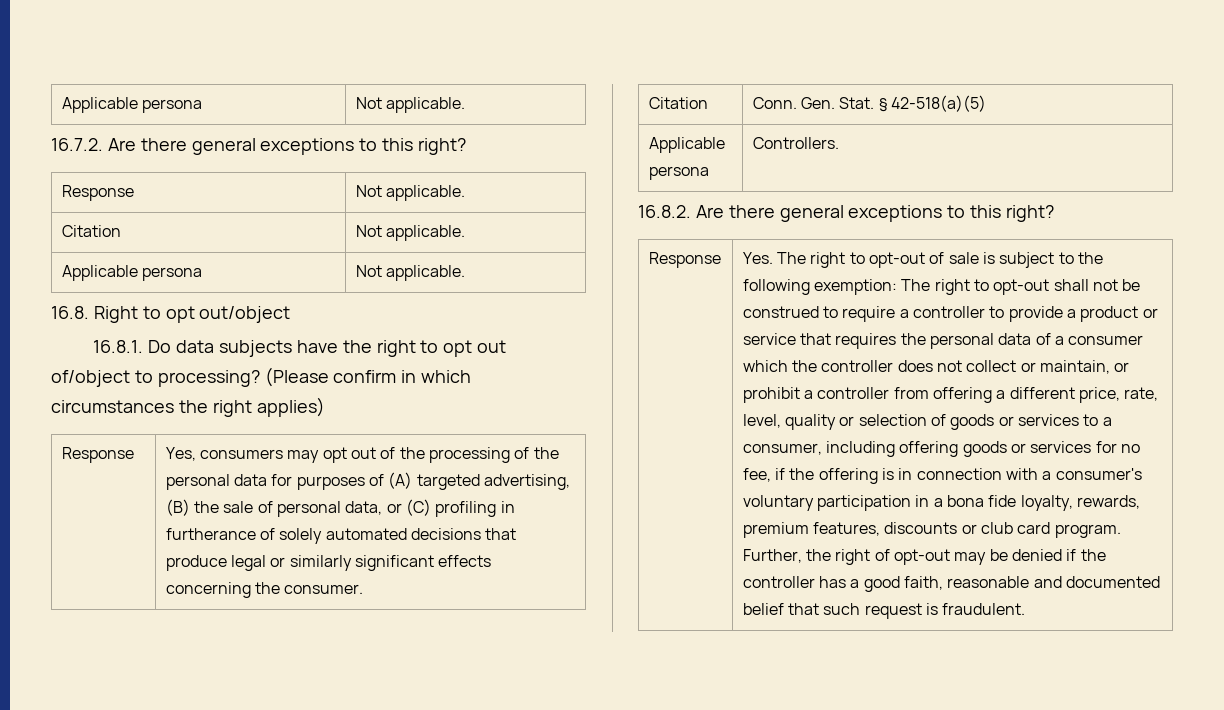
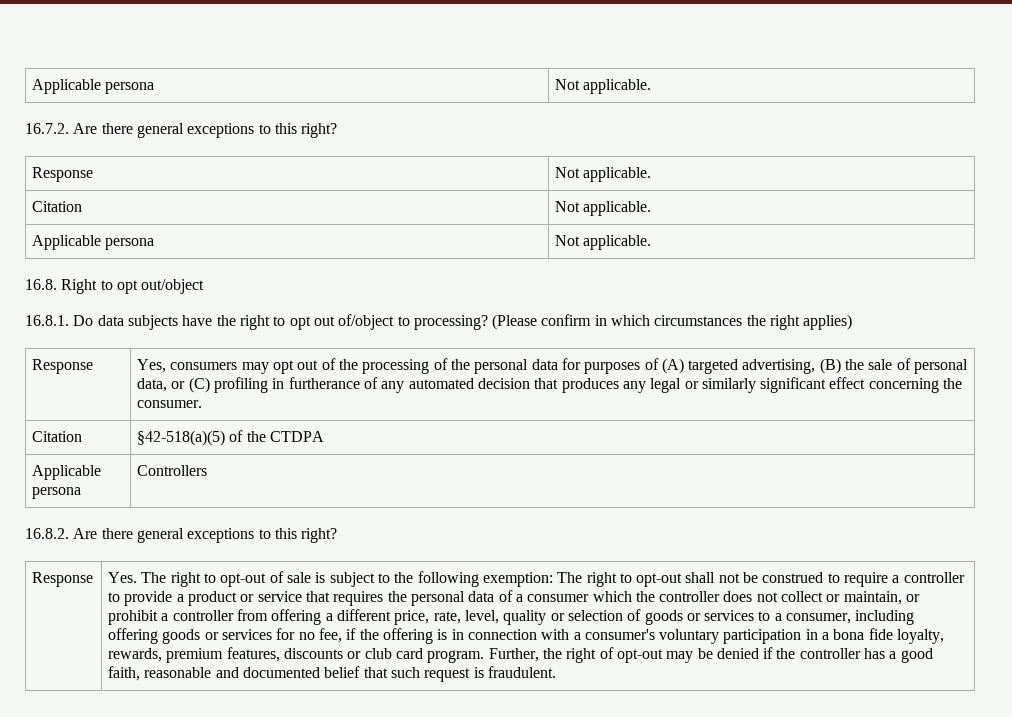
- Yes, consumers may opt out of the processing of the personal data for purposes of (A) targeted advertising, (B) the sale of personal data, or (C) profiling in furtherance of solely automated decisions that produce legal or similarly significant effects concerning the consumer.
+ Yes, consumers may opt out of the processing of the personal data for purposes of (A) targeted advertising, (B) the sale of personal data, or (C) profiling in furtherance of any automated decision that produces any legal or similarly significant effect concerning the consumer.
- Citation | Conn. Gen. Stat. § 42‑518(a)(5)
- Applicable persona | Controllers.
+ Citation | §42‑518(a)(5) of the CTDPA
+ Applicable persona | Controllers

